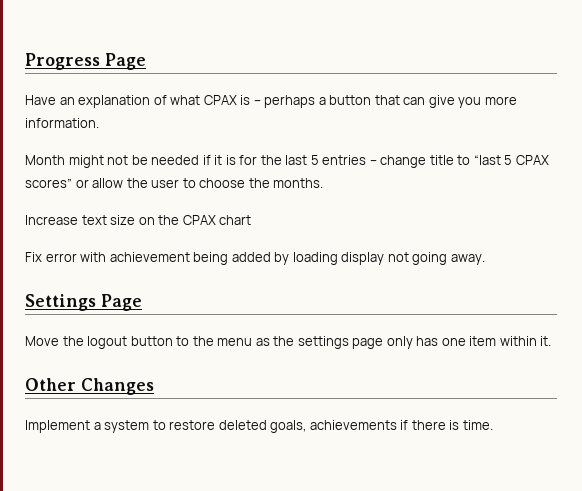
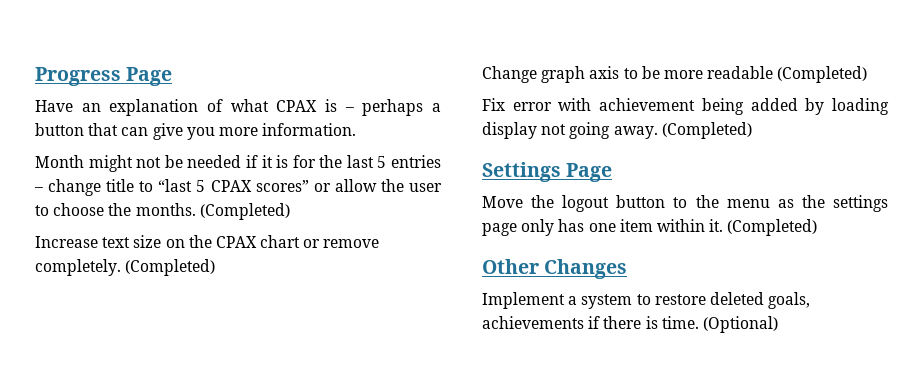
- Month might not be needed if it is for the last 5 entries – change title to “last 5 CPAX scores” or allow the user to choose the months.
+ Month might not be needed if it is for the last 5 entries – change title to “last 5 CPAX scores” or allow the user to choose the months. (Completed)
- Increase text size on the CPAX chart
+ Increase text size on the CPAX chart or remove completely. (Completed)
+ Change graph axis to be more readable (Completed)
- Fix error with achievement being added by loading display not going away.
+ Fix error with achievement being added by loading display not going away. (Completed)
- Move the logout button to the menu as the settings page only has one item within it.
+ Move the logout button to the menu as the settings page only has one item within it. (Completed)
+ (Optional)

